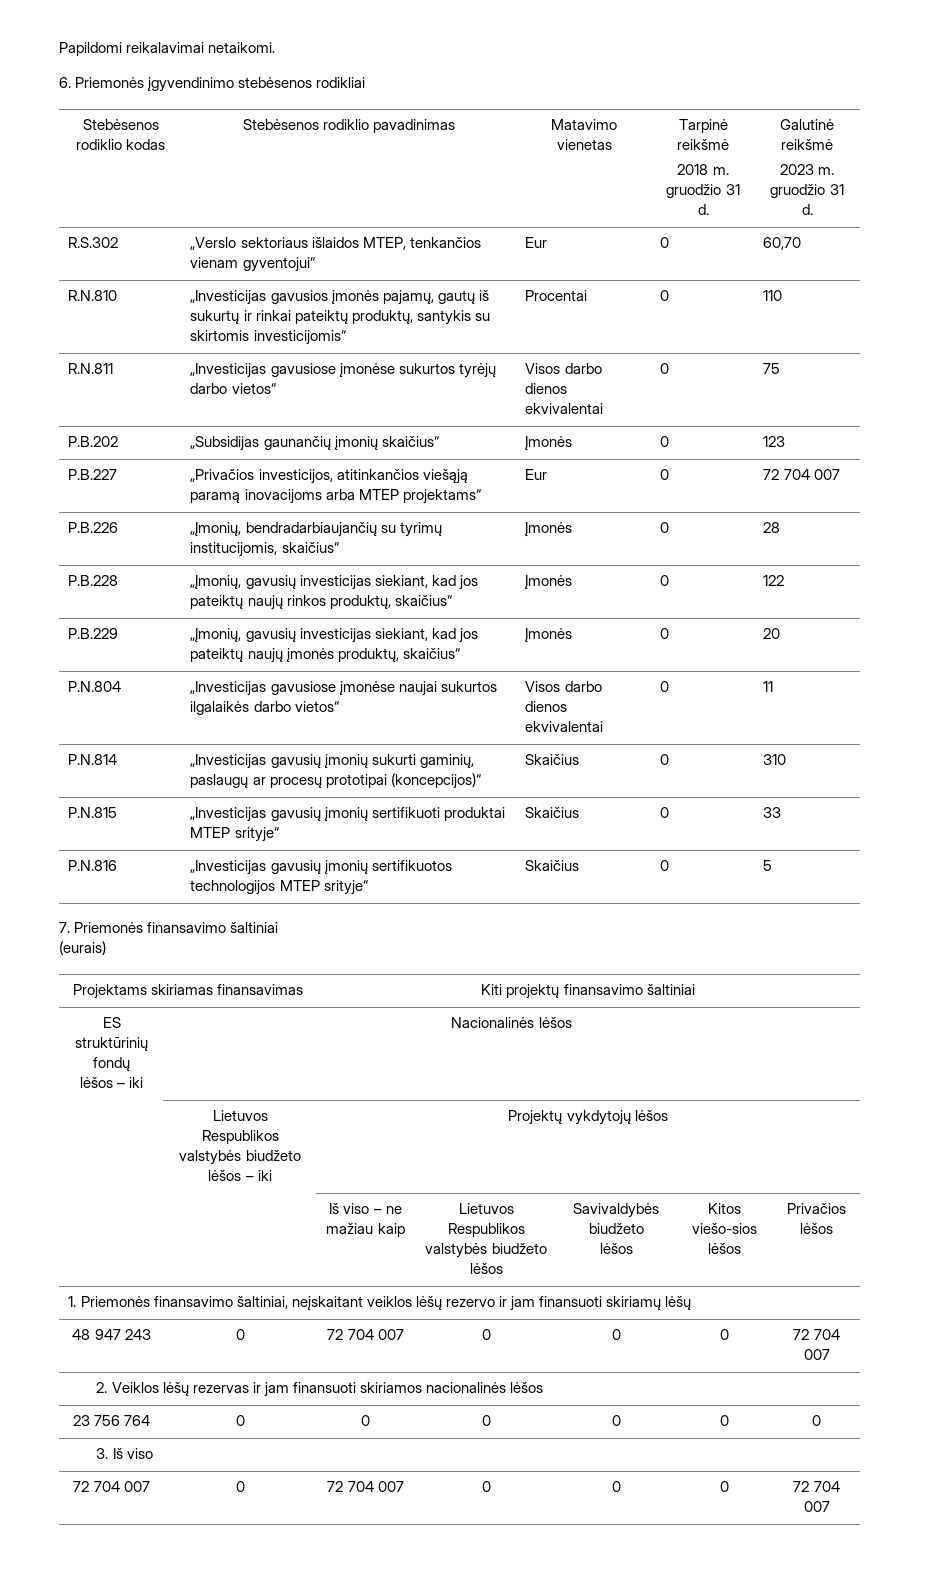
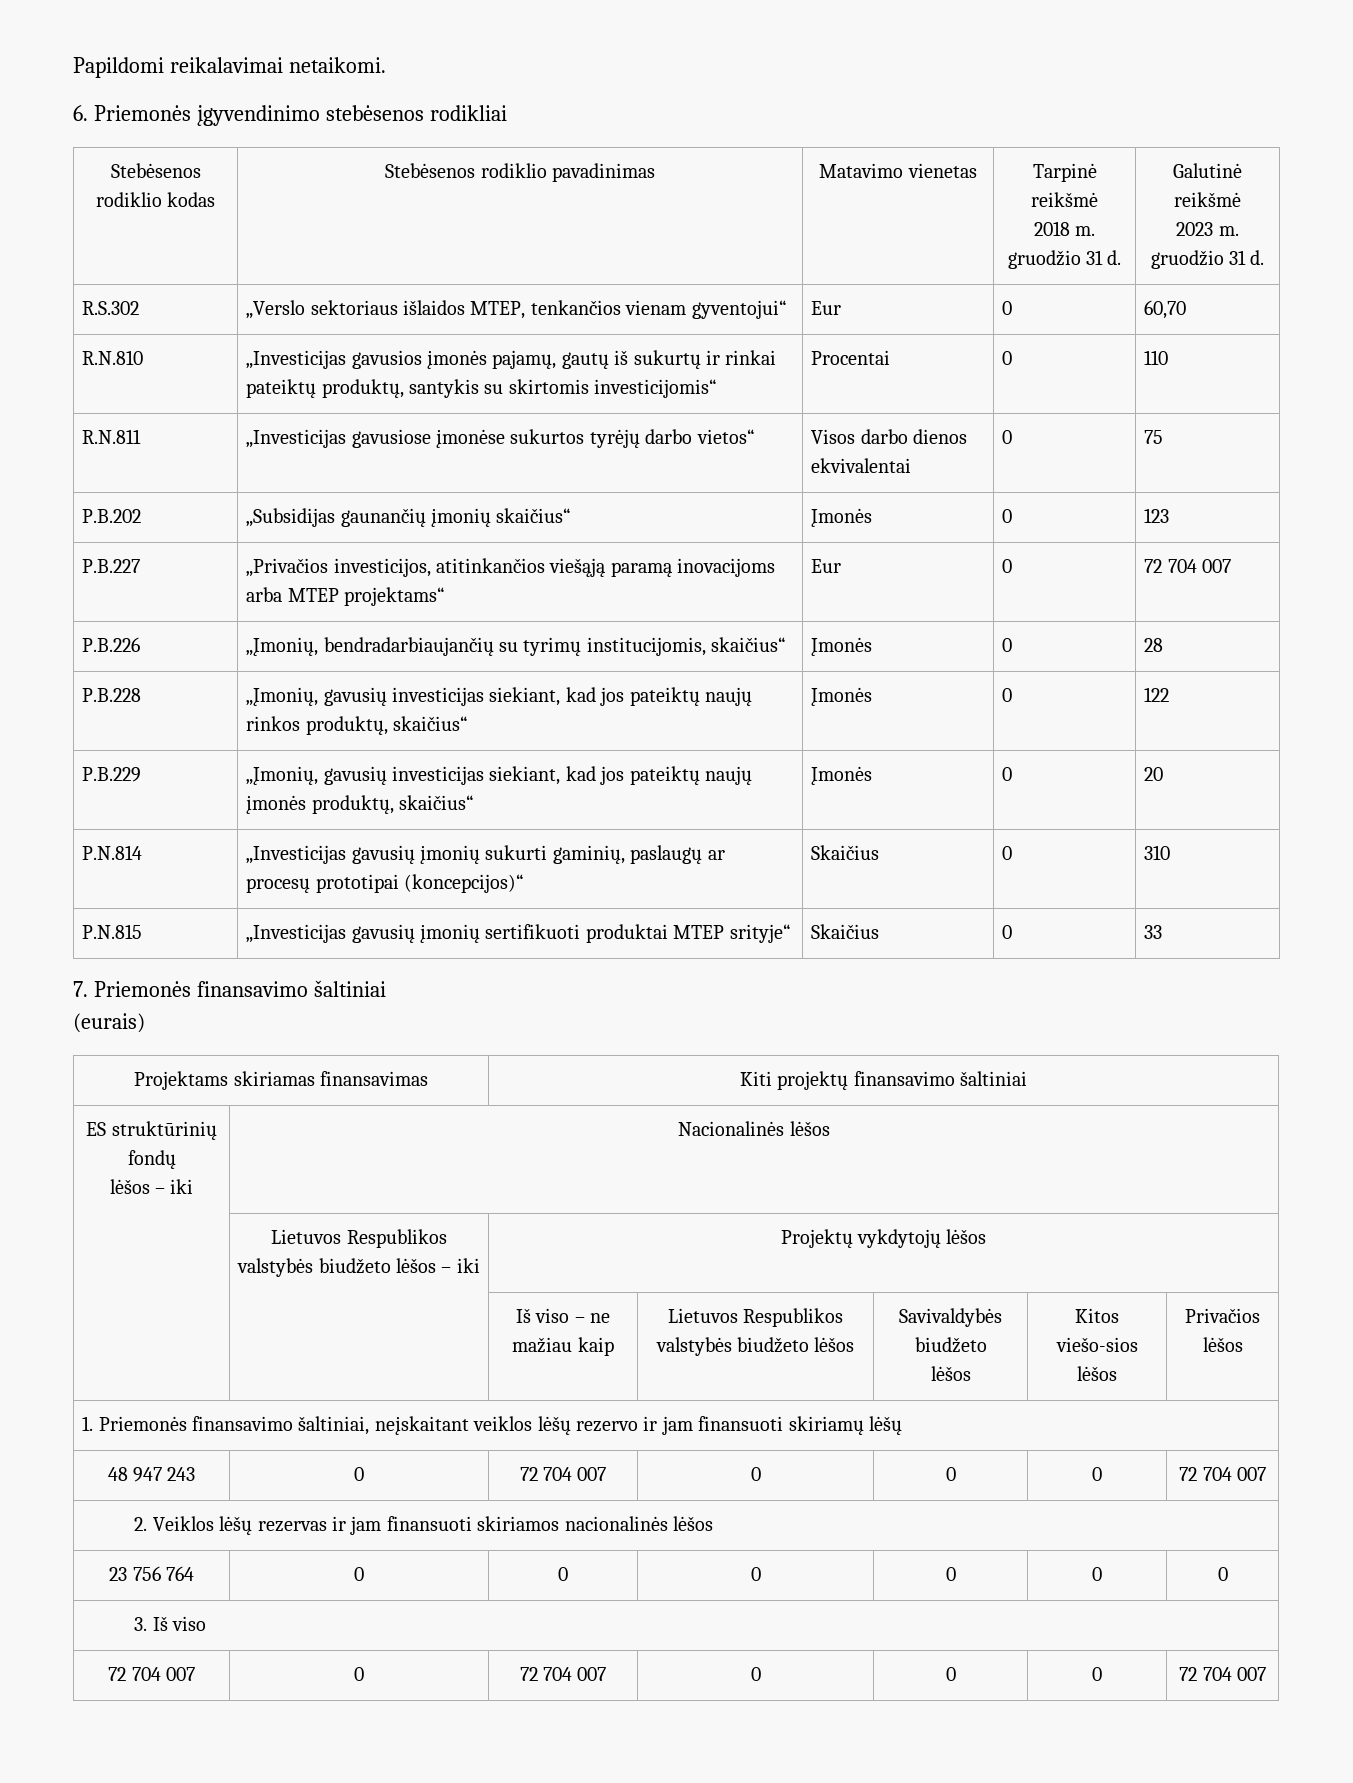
- P.N.804 | „Investicijas gavusiose įmonėse naujai sukurtos ilgalaikės darbo vietos“ | Visos darbo dienos ekvivalentai | 0 | 11
- P.N.816 | „Investicijas gavusių įmonių sertifikuotos technologijos MTEP srityje“ | Skaičius | 0 | 5

